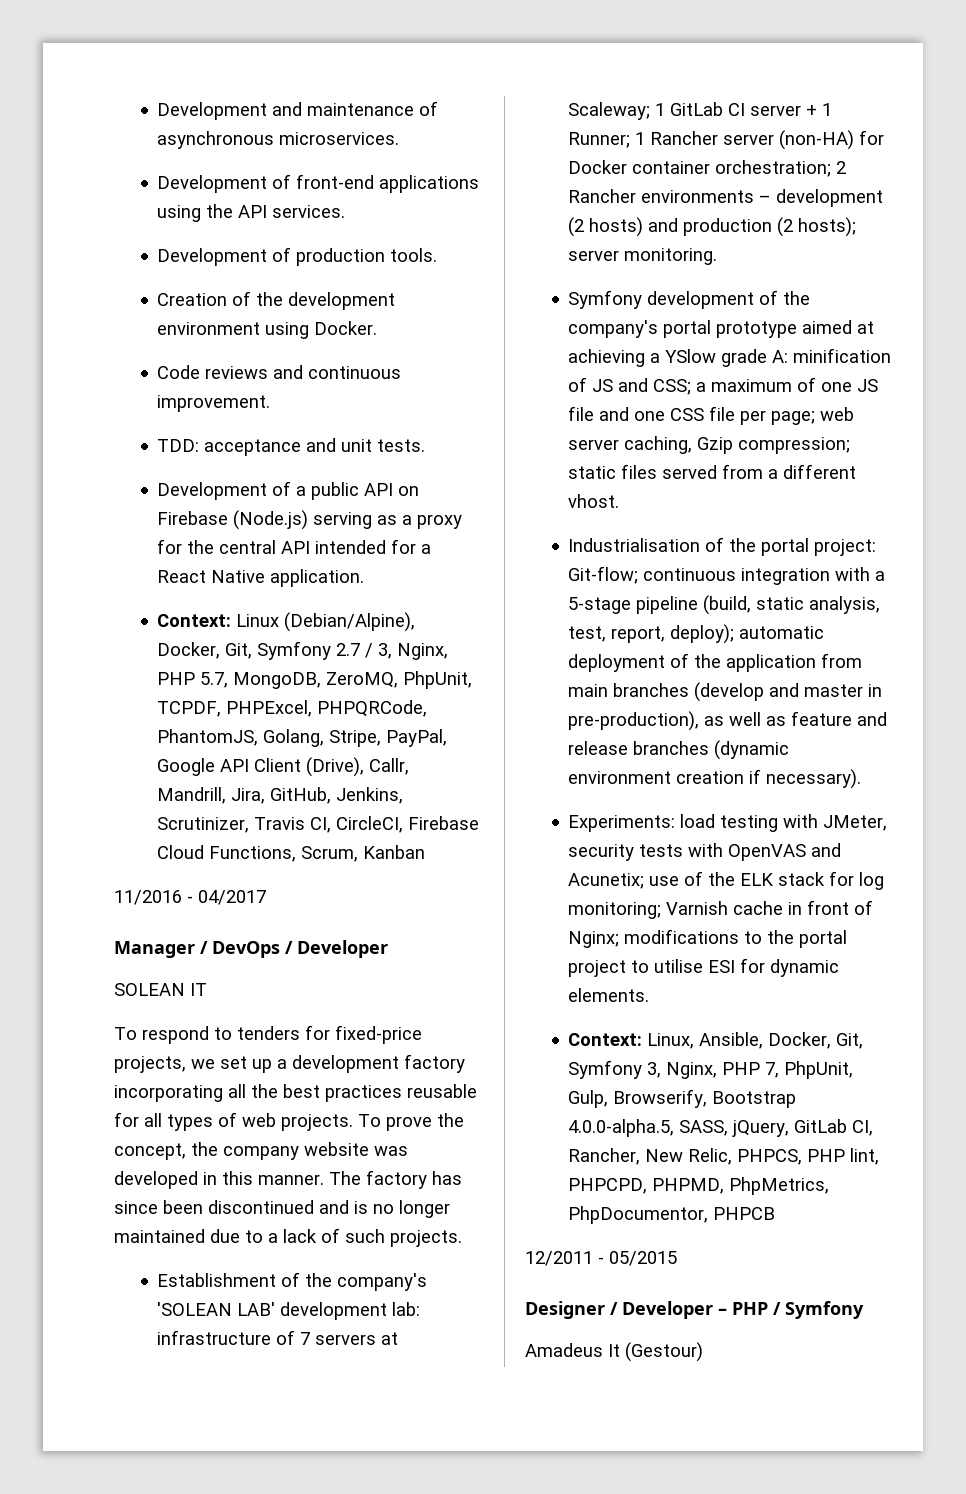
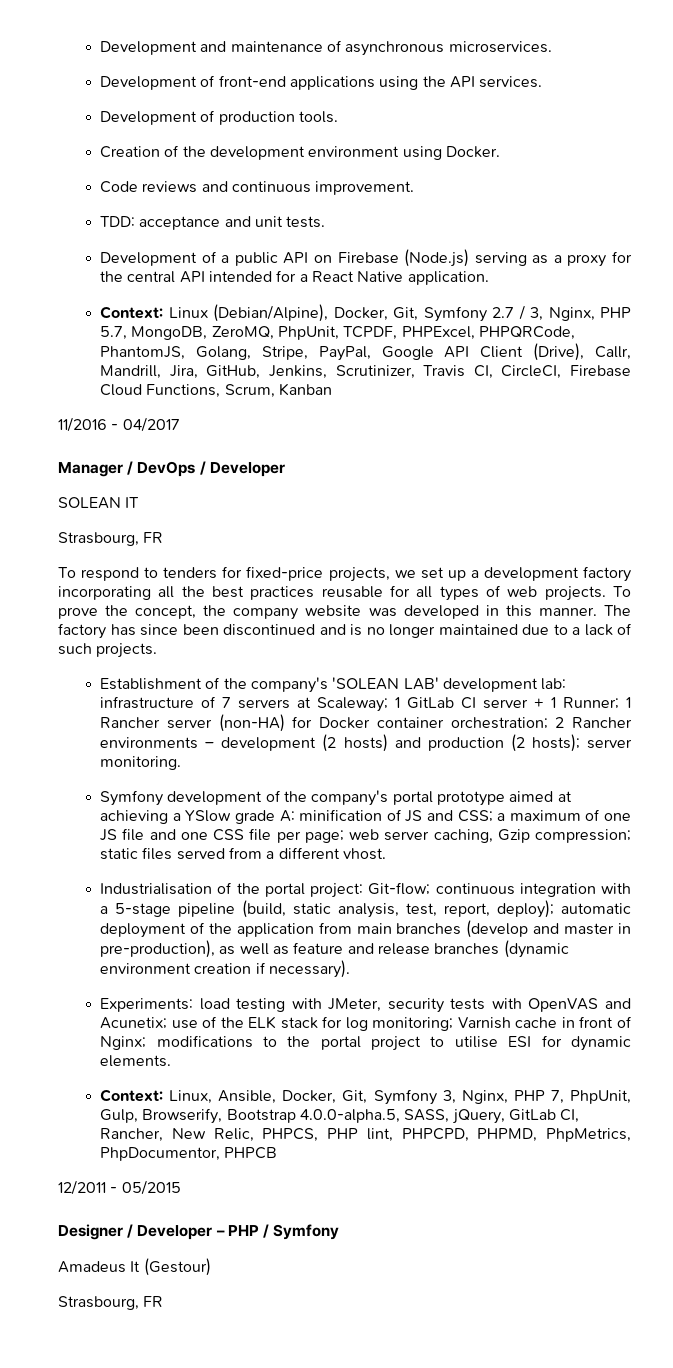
  SOLEAN IT
+ Strasbourg, FR
  Amadeus It (Gestour)
+ Strasbourg, FR

